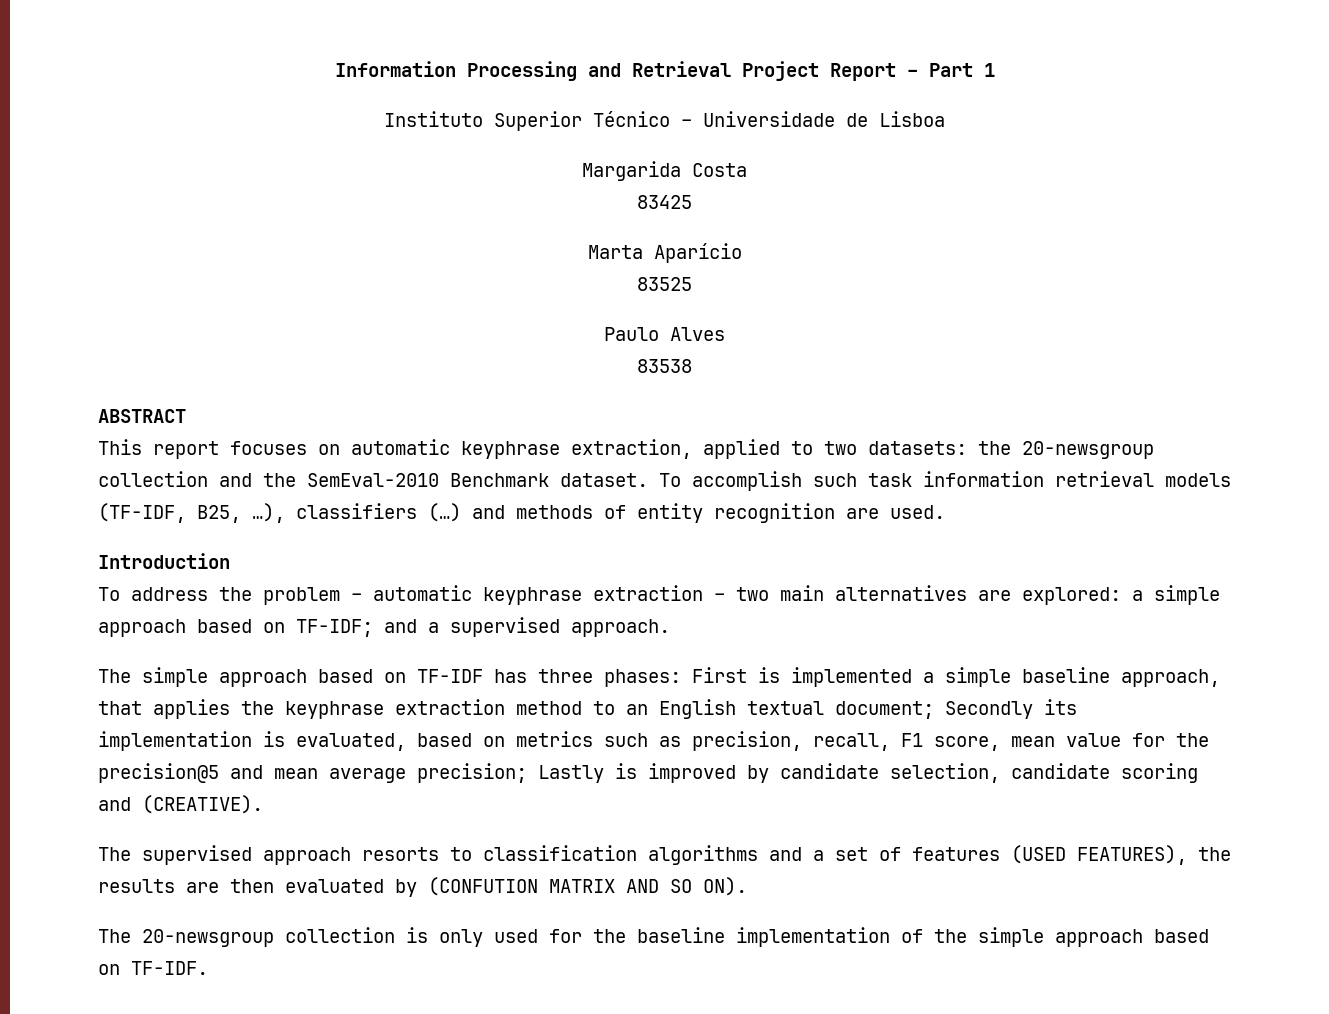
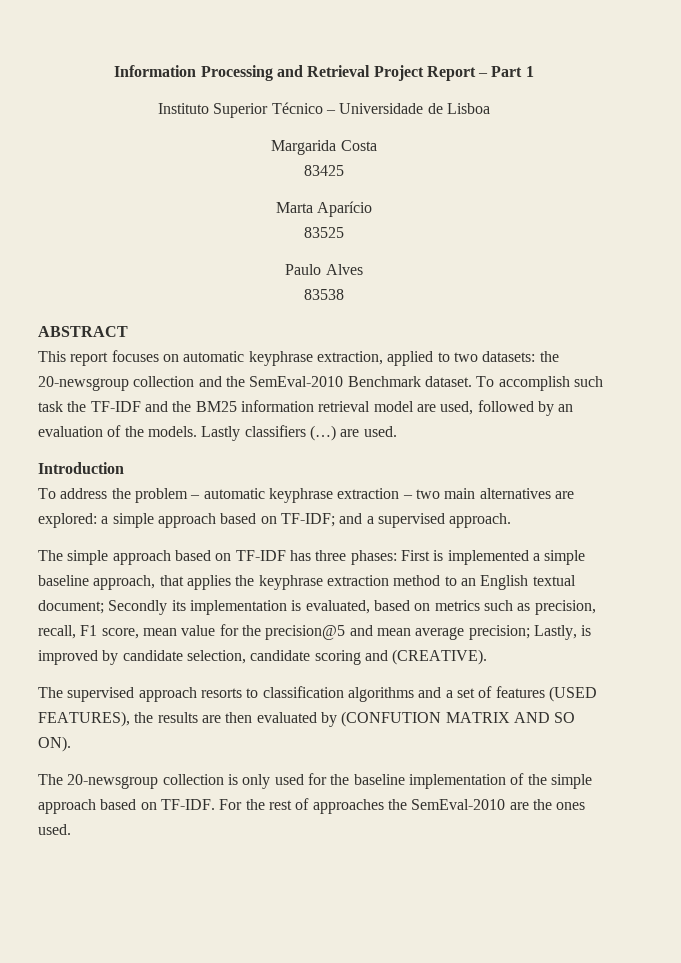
- To accomplish such task information retrieval models (TF-IDF, B25, …), classifiers (…) and methods of entity recognition are used.
+ To accomplish such task the TF-IDF and the BM25 information retrieval model are used, followed by an evaluation of the models. Lastly classifiers (…) are used.
- The simple approach based on TF-IDF has three phases: First is implemented a simple baseline approach, that applies the keyphrase extraction method to an English textual document; Secondly its implementation is evaluated, based on metrics such as precision, recall, F1 score, mean value for the precision@5 and mean average precision; Lastly is improved by candidate selection, candidate scoring and (CREATIVE).
+ The simple approach based on TF-IDF has three phases: First is implemented a simple baseline approach, that applies the keyphrase extraction method to an English textual document; Secondly its implementation is evaluated, based on metrics such as precision, recall, F1 score, mean value for the precision@5 and mean average precision; Lastly, is improved by candidate selection, candidate scoring and (CREATIVE).
+ For the rest of approaches the SemEval-2010 are the ones used.

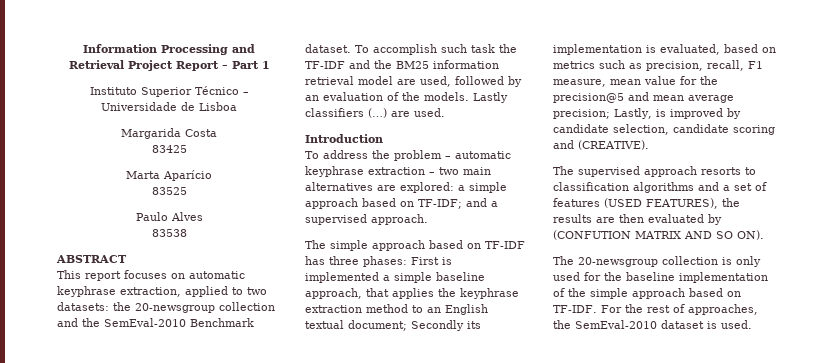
- The simple approach based on TF-IDF has three phases: First is implemented a simple baseline approach, that applies the keyphrase extraction method to an English textual document; Secondly its implementation is evaluated, based on metrics such as precision, recall, F1 score, mean value for the precision@5 and mean average precision; Lastly, is improved by candidate selection, candidate scoring and (CREATIVE).
+ The simple approach based on TF-IDF has three phases: First is implemented a simple baseline approach, that applies the keyphrase extraction method to an English textual document; Secondly its implementation is evaluated, based on metrics such as precision, recall, F1 measure, mean value for the precision@5 and mean average precision; Lastly, is improved by candidate selection, candidate scoring and (CREATIVE).
- For the rest of approaches the SemEval-2010 are the ones used.
+ For the rest of approaches, the SemEval-2010 dataset is used.

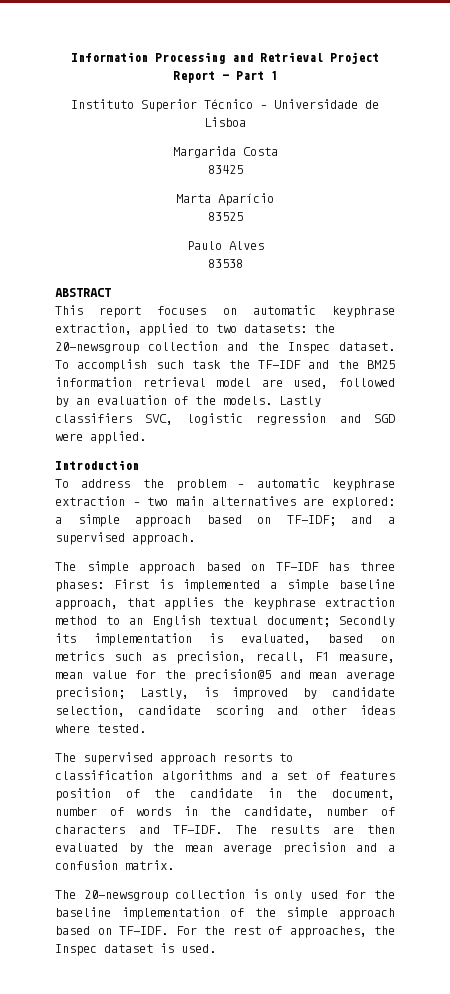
- This report focuses on automatic keyphrase extraction, applied to two datasets: the 20-newsgroup collection and the SemEval-2010 Benchmark dataset.
+ This report focuses on automatic keyphrase extraction, applied to two datasets: the 20-newsgroup collection and the Inspec dataset.
- Lastly classifiers (…) are used.
+ Lastly classifiers SVC, logistic regression and SGD were applied.
- The simple approach based on TF-IDF has three phases: First is implemented a simple baseline approach, that applies the keyphrase extraction method to an English textual document; Secondly its implementation is evaluated, based on metrics such as precision, recall, F1 measure, mean value for the precision@5 and mean average precision; Lastly, is improved by candidate selection, candidate scoring and (CREATIVE).
+ The simple approach based on TF-IDF has three phases: First is implemented a simple baseline approach, that applies the keyphrase extraction method to an English textual document; Secondly its implementation is evaluated, based on metrics such as precision, recall, F1 measure, mean value for the precision@5 and mean average precision; Lastly, is improved by candidate selection, candidate scoring and other ideas where tested.
- The supervised approach resorts to classification algorithms and a set of features (USED FEATURES), the results are then evaluated by (CONFUTION MATRIX AND SO ON).
+ The supervised approach resorts to classification algorithms and a set of features position of the candidate in the document, number of words in the candidate, number of characters and TF-IDF. The results are then evaluated by the mean average precision and a confusion matrix.
- For the rest of approaches, the SemEval-2010 dataset is used.
+ For the rest of approaches, the Inspec dataset is used.

